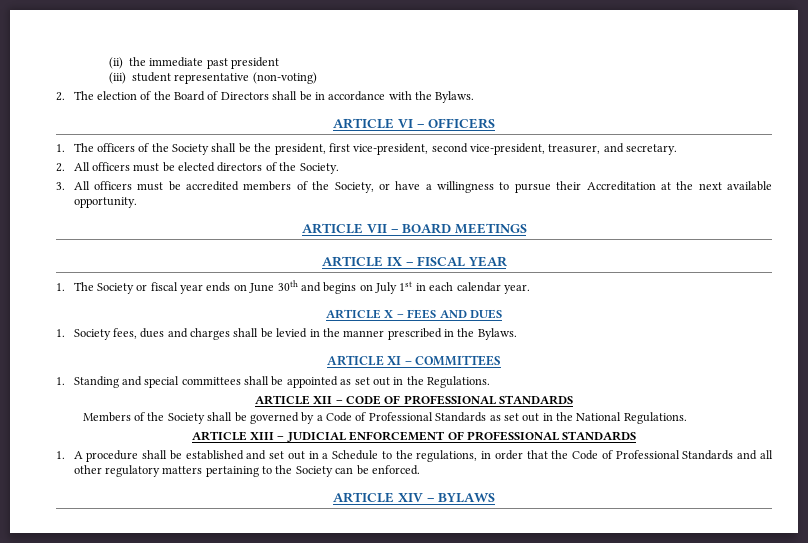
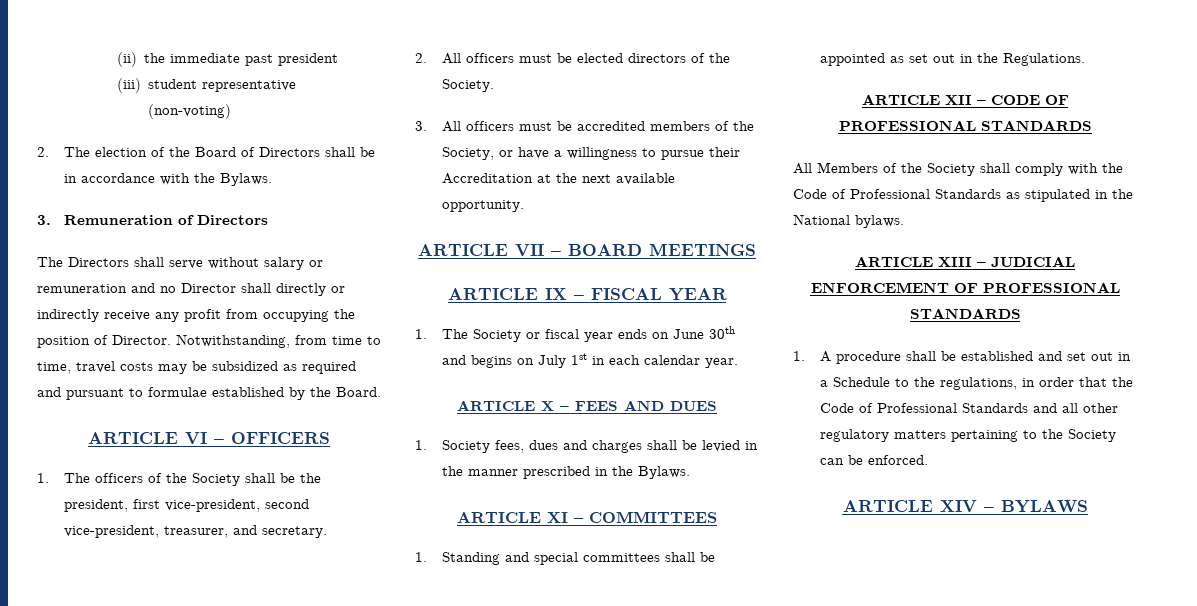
+ 3. Remuneration of Directors
+ The Directors shall serve without salary or remuneration and no Director shall directly or indirectly receive any profit from occupying the position of Director. Notwithstanding, from time to time, travel costs may be subsidized as required and pursuant to formulae established by the Board.
- Members of the Society shall be governed by a Code of Professional Standards as set out in the National Regulations.
+ All Members of the Society shall comply with the Code of Professional Standards as stipulated in the National bylaws.

